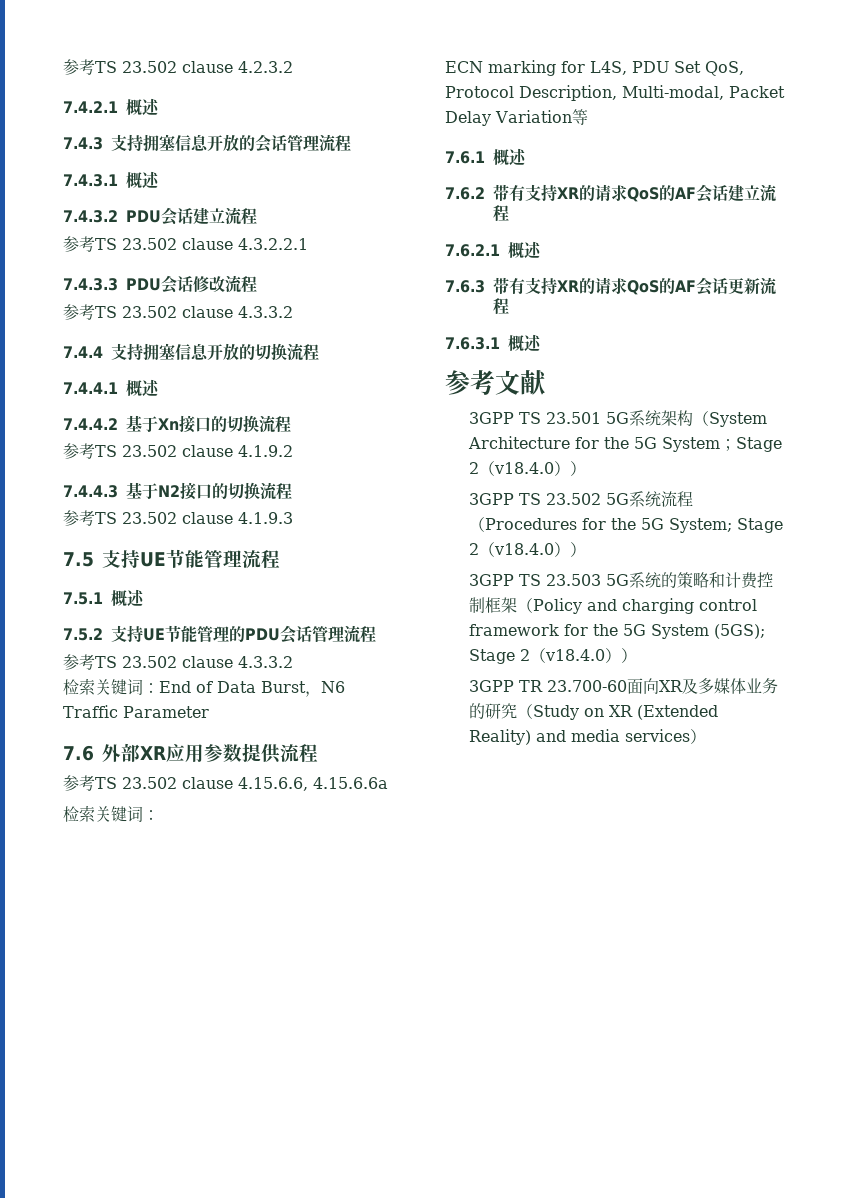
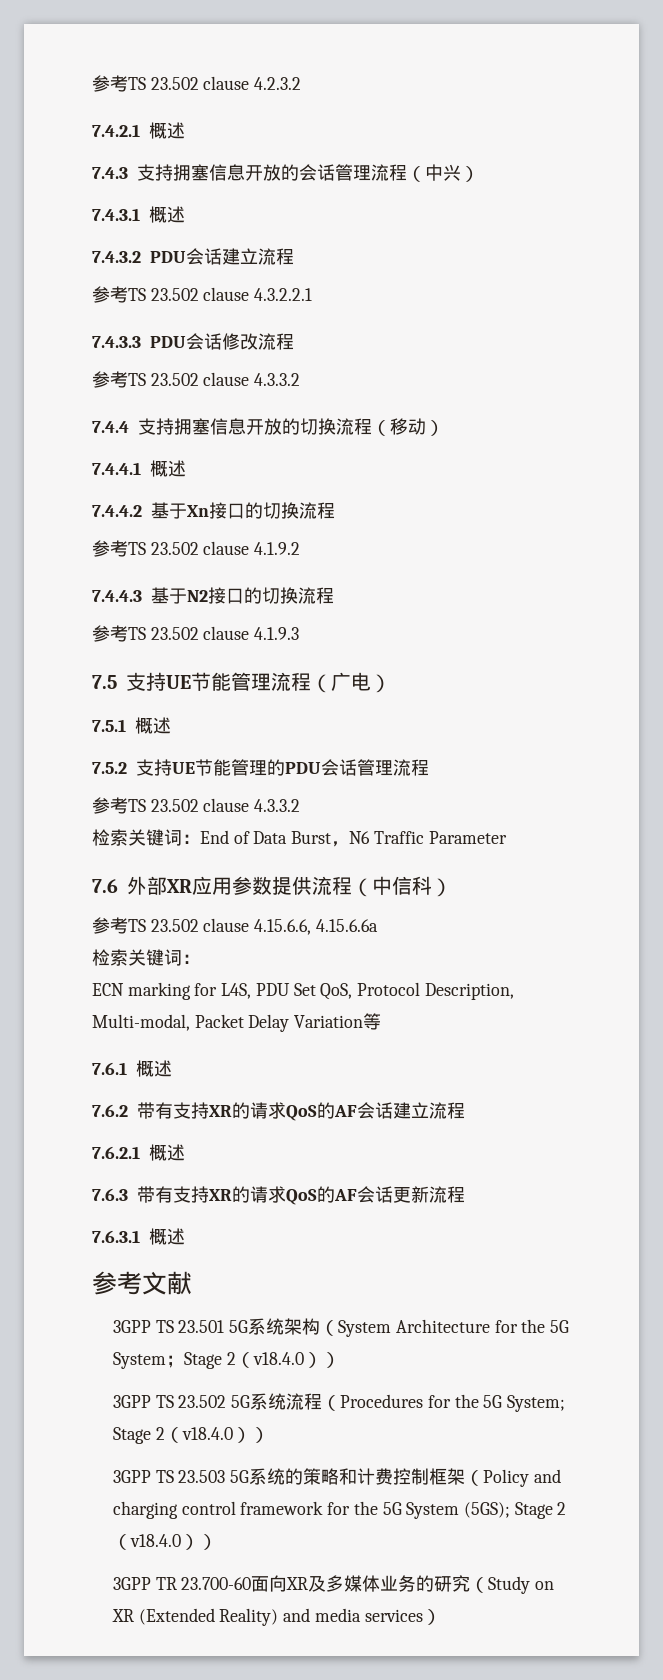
- 7.4.3支持拥塞信息开放的会话管理流程
+ 7.4.3支持拥塞信息开放的会话管理流程（中兴）
- 7.4.4支持拥塞信息开放的切换流程
+ 7.4.4支持拥塞信息开放的切换流程（移动）
- 7.5支持UE节能管理流程
+ 7.5支持UE节能管理流程（广电）
- 7.6外部XR应用参数提供流程
+ 7.6外部XR应用参数提供流程（中信科）

